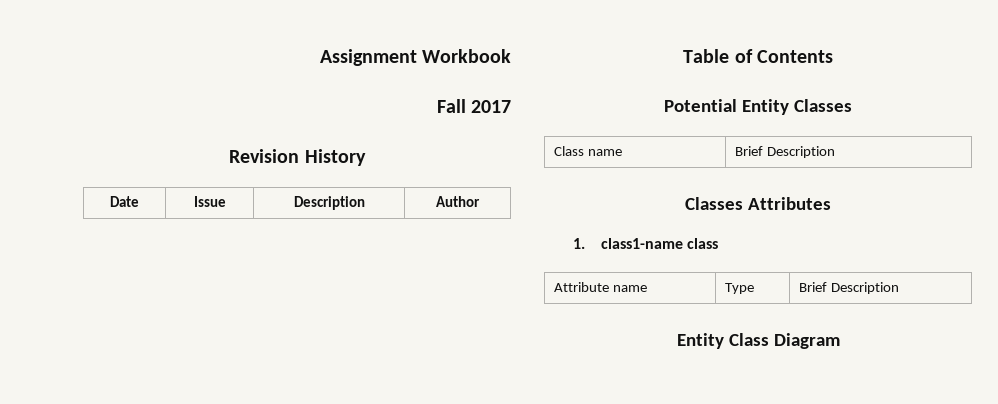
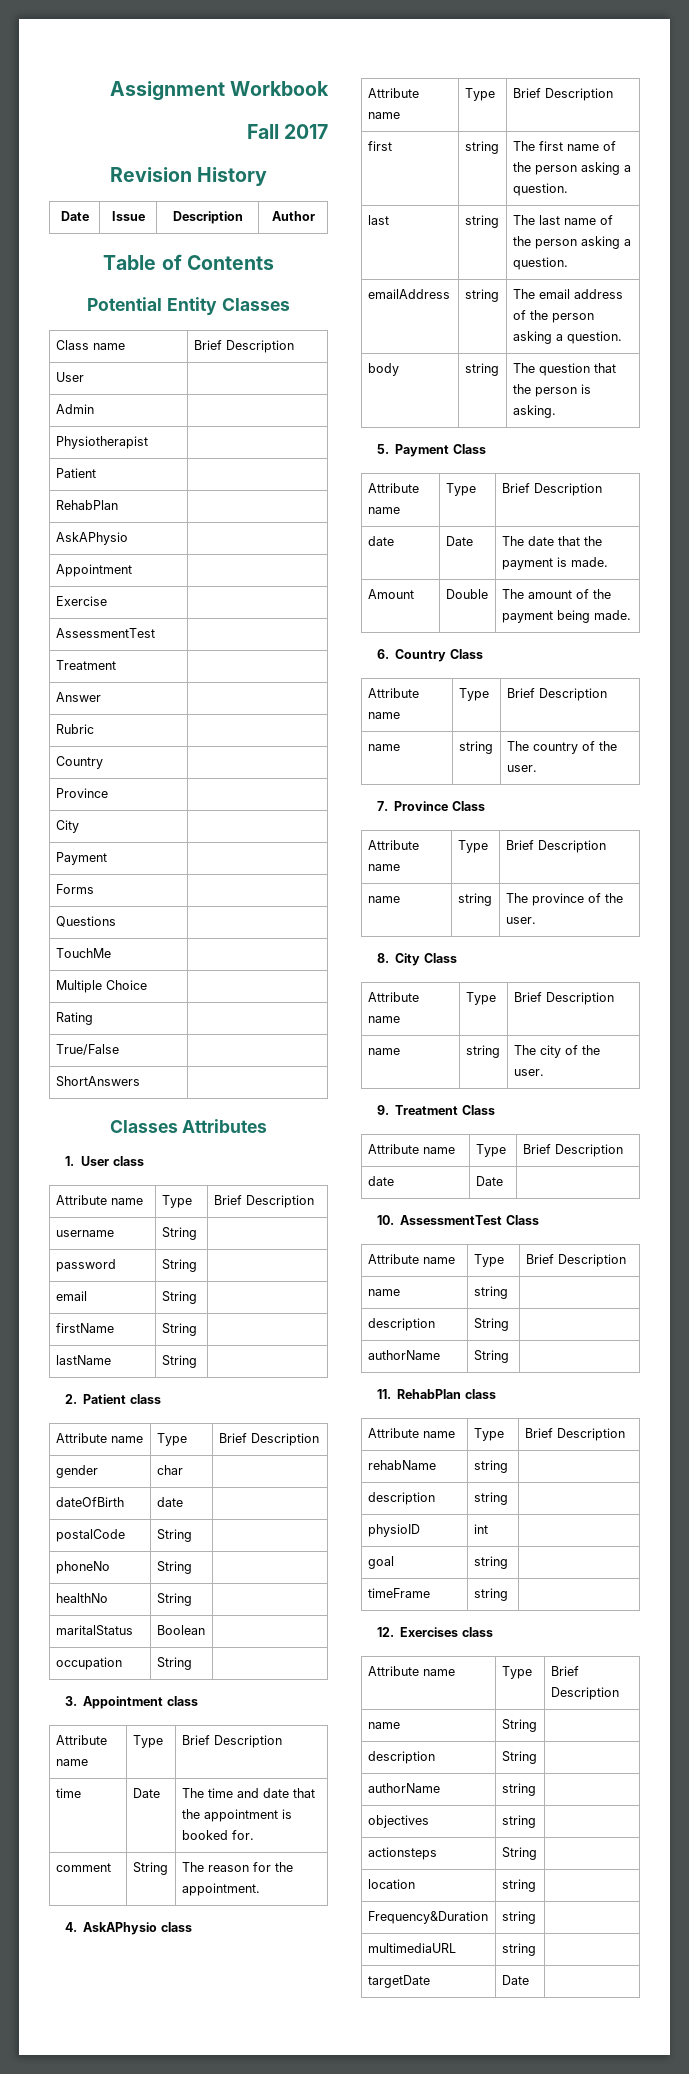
+ User |
+ Admin |
+ Physiotherapist |
+ Patient |
+ RehabPlan |
+ AskAPhysio |
+ Appointment |
+ Exercise |
+ AssessmentTest |
+ Treatment |
+ Answer |
+ Rubric |
+ Country |
+ Province |
+ City |
+ Payment |
+ Forms |
+ Questions |
+ TouchMe |
+ Multiple Choice |
+ Rating |
+ True/False |
+ ShortAnswers |
- 1. class1-name class
+ 1. User class
  Attribute name | Type | Brief Description
- Entity Class Diagram
+ username | String |
+ password | String |
+ email | String |
+ firstName | String |
+ lastName | String |
+ 2. Patient class
+ Attribute name | Type | Brief Description
+ gender | char |
+ dateOfBirth | date |
+ postalCode | String |
+ phoneNo | String |
+ healthNo | String |
+ maritalStatus | Boolean |
+ occupation | String |
+ 3. Appointment class
+ Attribute name | Type | Brief Description
+ time | Date | The time and date that the appointment is booked for.
+ comment | String | The reason for the appointment.
+ 4. AskAPhysio class
+ Attribute name | Type | Brief Description
+ first | string | The first name of the person asking a question.
+ last | string | The last name of the person asking a question.
+ emailAddress | string | The email address of the person asking a question.
+ body | string | The question that the person is asking.
+ 5. Payment Class
+ Attribute name | Type | Brief Description
+ date | Date | The date that the payment is made.
+ Amount | Double | The amount of the payment being made.
+ 6. Country Class
+ Attribute name | Type | Brief Description
+ name | string | The country of the user.
+ 7. Province Class
+ Attribute name | Type | Brief Description
+ name | string | The province of the user.
+ 8. City Class
+ Attribute name | Type | Brief Description
+ name | string | The city of the user.
+ 9. Treatment Class
+ Attribute name | Type | Brief Description
+ date | Date |
+ 10. AssessmentTest Class
+ Attribute name | Type | Brief Description
+ name | string |
+ description | String |
+ authorName | String |
+ 11. RehabPlan class
+ Attribute name | Type | Brief Description
+ rehabName | string |
+ description | string |
+ physioID | int |
+ goal | string |
+ timeFrame | string |
+ 12. Exercises class
+ Attribute name | Type | Brief Description
+ name | String |
+ description | String |
+ authorName | string |
+ objectives | string |
+ actionsteps | String |
+ location | string |
+ Frequency&Duration | string |
+ multimediaURL | string |
+ targetDate | Date |

